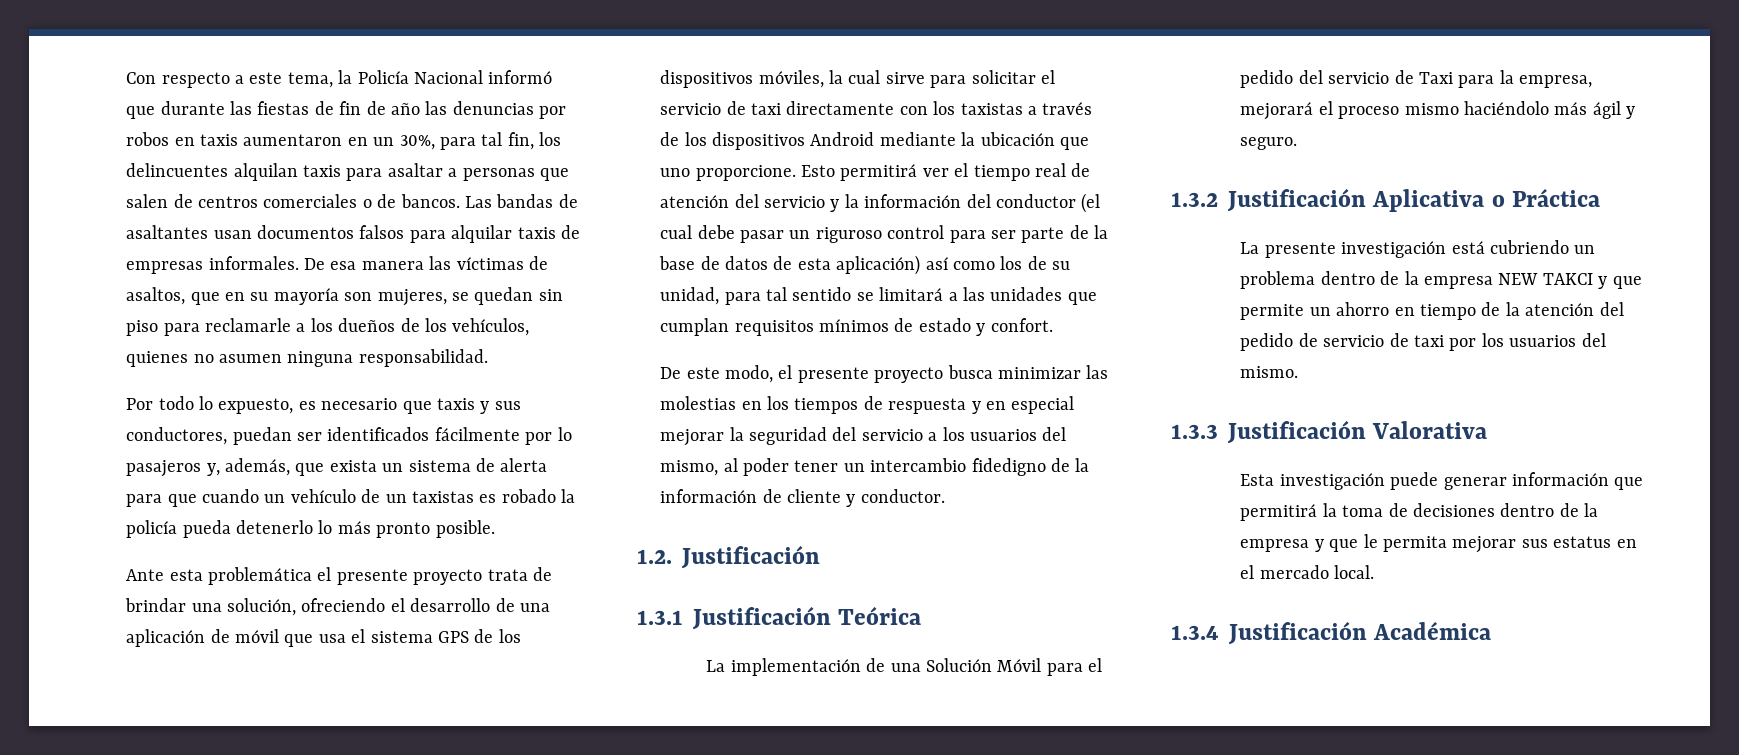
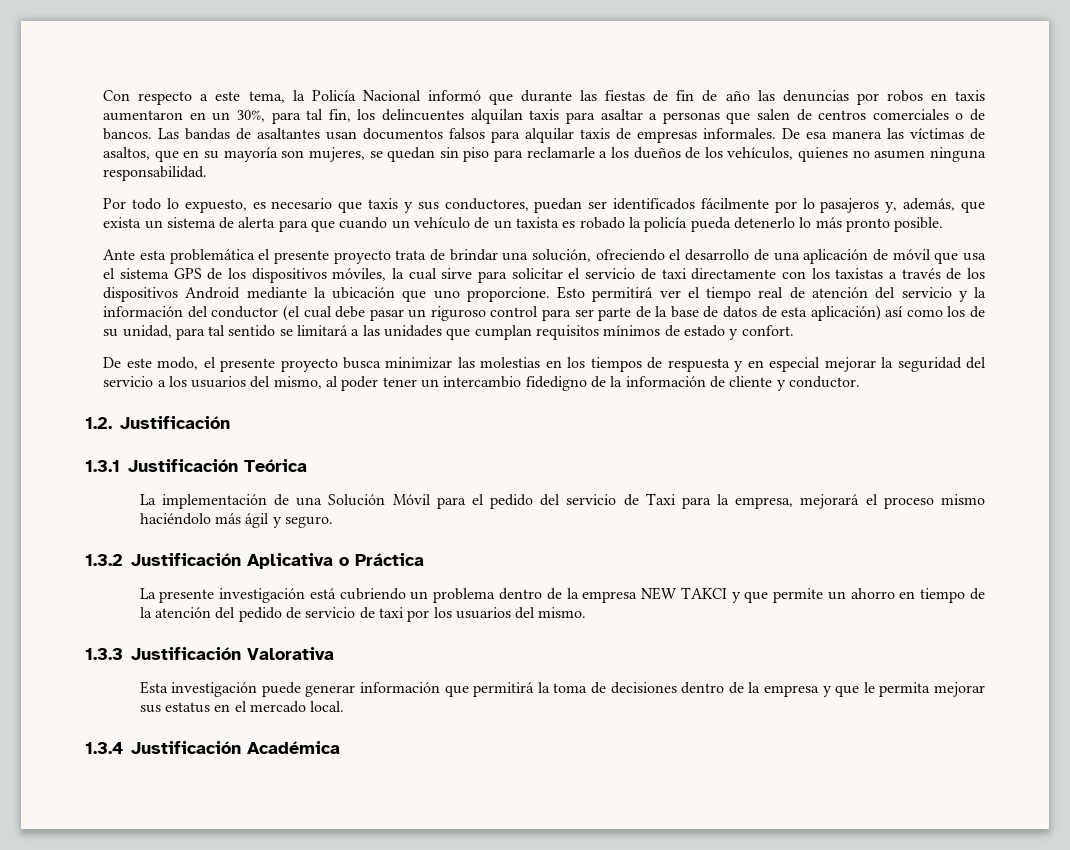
- Por todo lo expuesto, es necesario que taxis y sus conductores, puedan ser identificados fácilmente por lo pasajeros y, además, que exista un sistema de alerta para que cuando un vehículo de un taxistas es robado la policía pueda detenerlo lo más pronto posible.
+ Por todo lo expuesto, es necesario que taxis y sus conductores, puedan ser identificados fácilmente por lo pasajeros y, además, que exista un sistema de alerta para que cuando un vehículo de un taxista es robado la policía pueda detenerlo lo más pronto posible.

